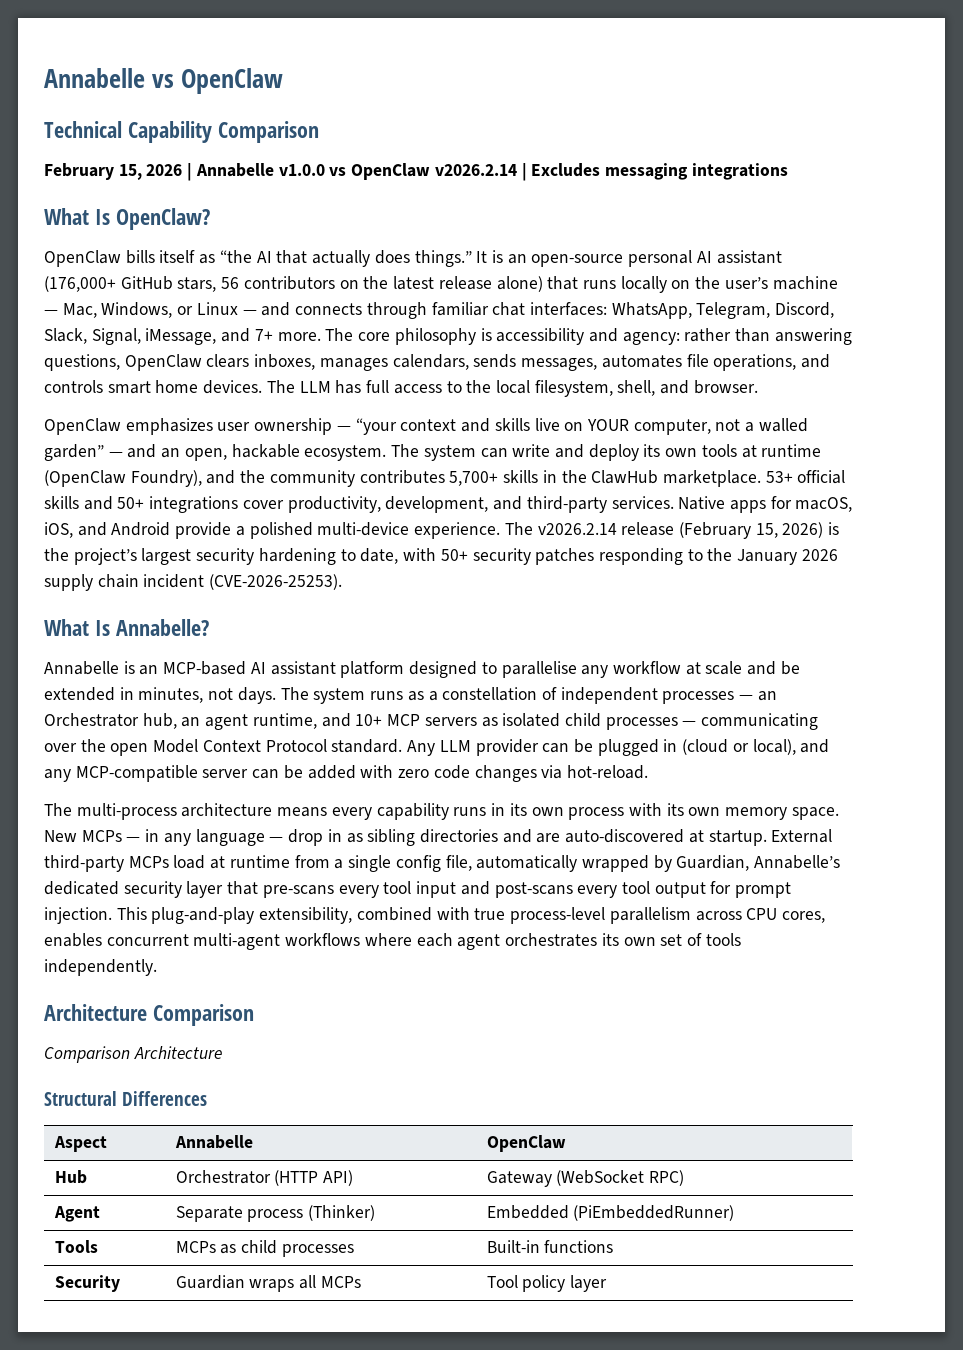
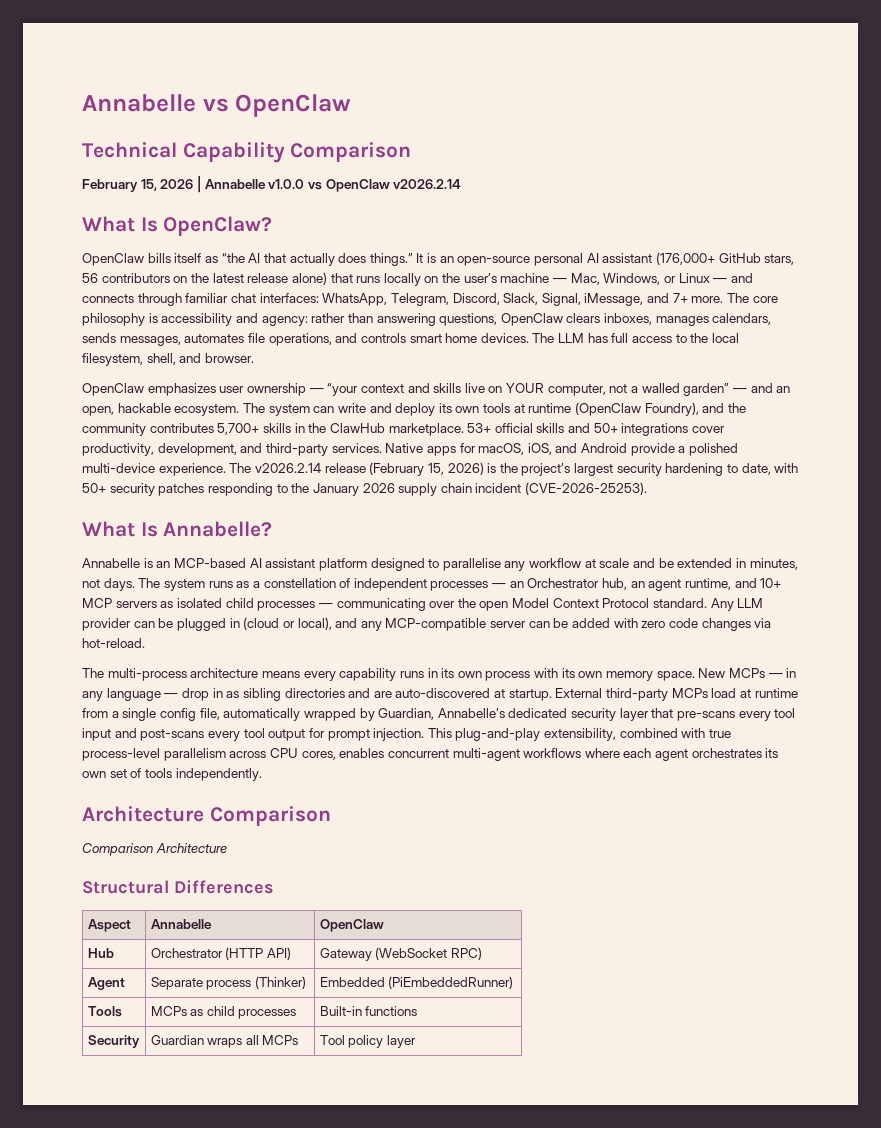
- February 15, 2026 | Annabelle v1.0.0 vs OpenClaw v2026.2.14 | Excludes messaging integrations
+ February 15, 2026 | Annabelle v1.0.0 vs OpenClaw v2026.2.14

